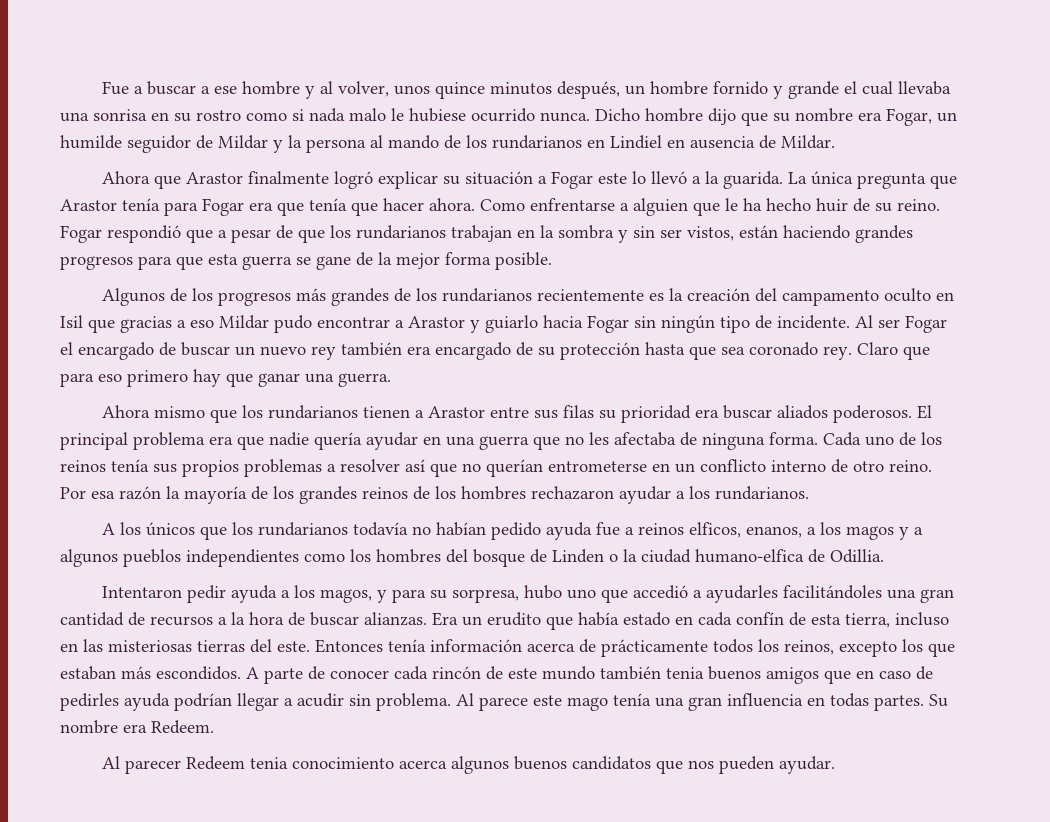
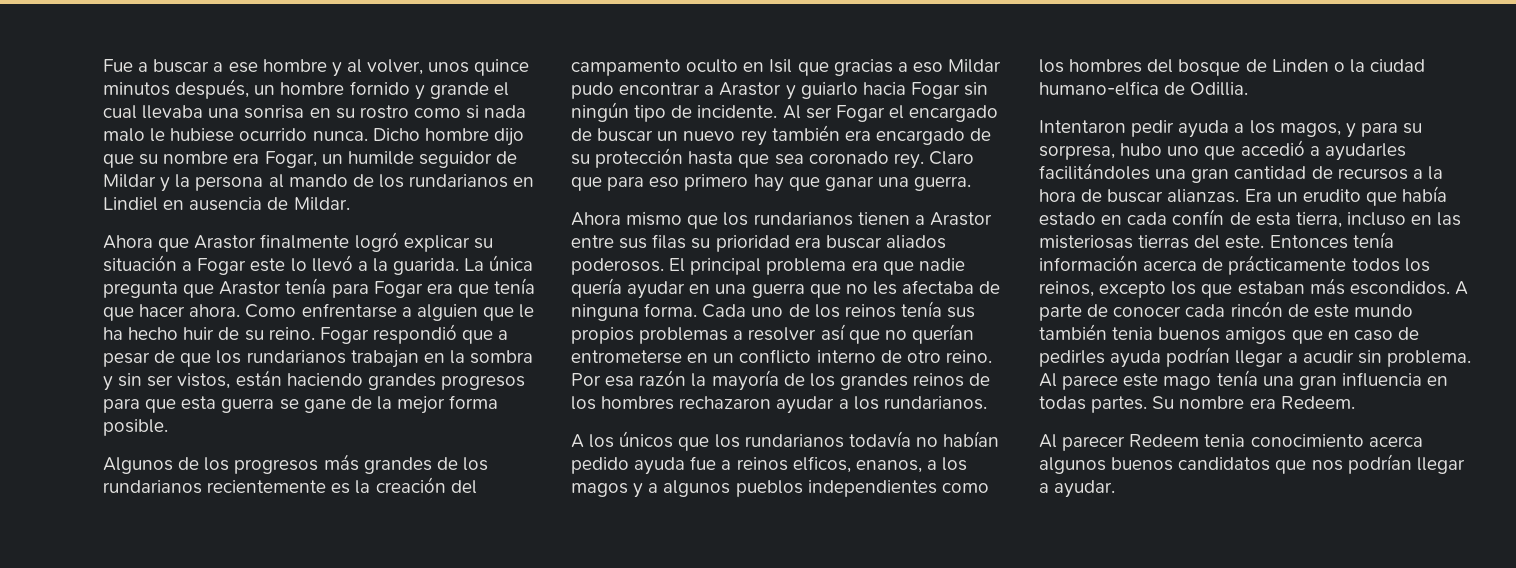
- Al parecer Redeem tenia conocimiento acerca algunos buenos candidatos que nos pueden ayudar.
+ Al parecer Redeem tenia conocimiento acerca algunos buenos candidatos que nos podrían llegar a ayudar.

